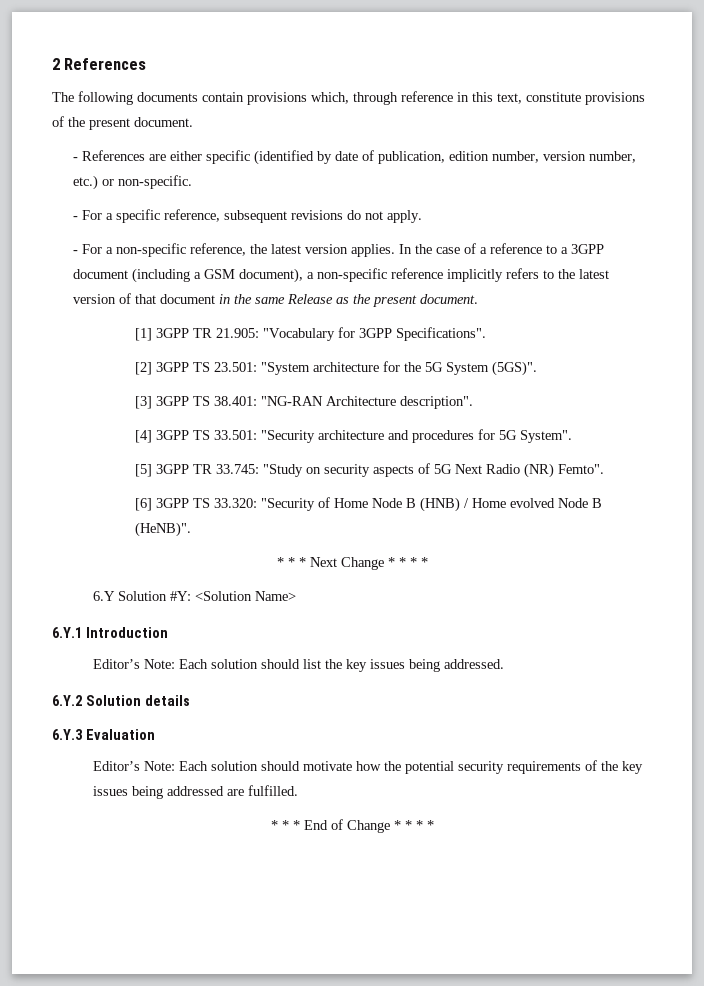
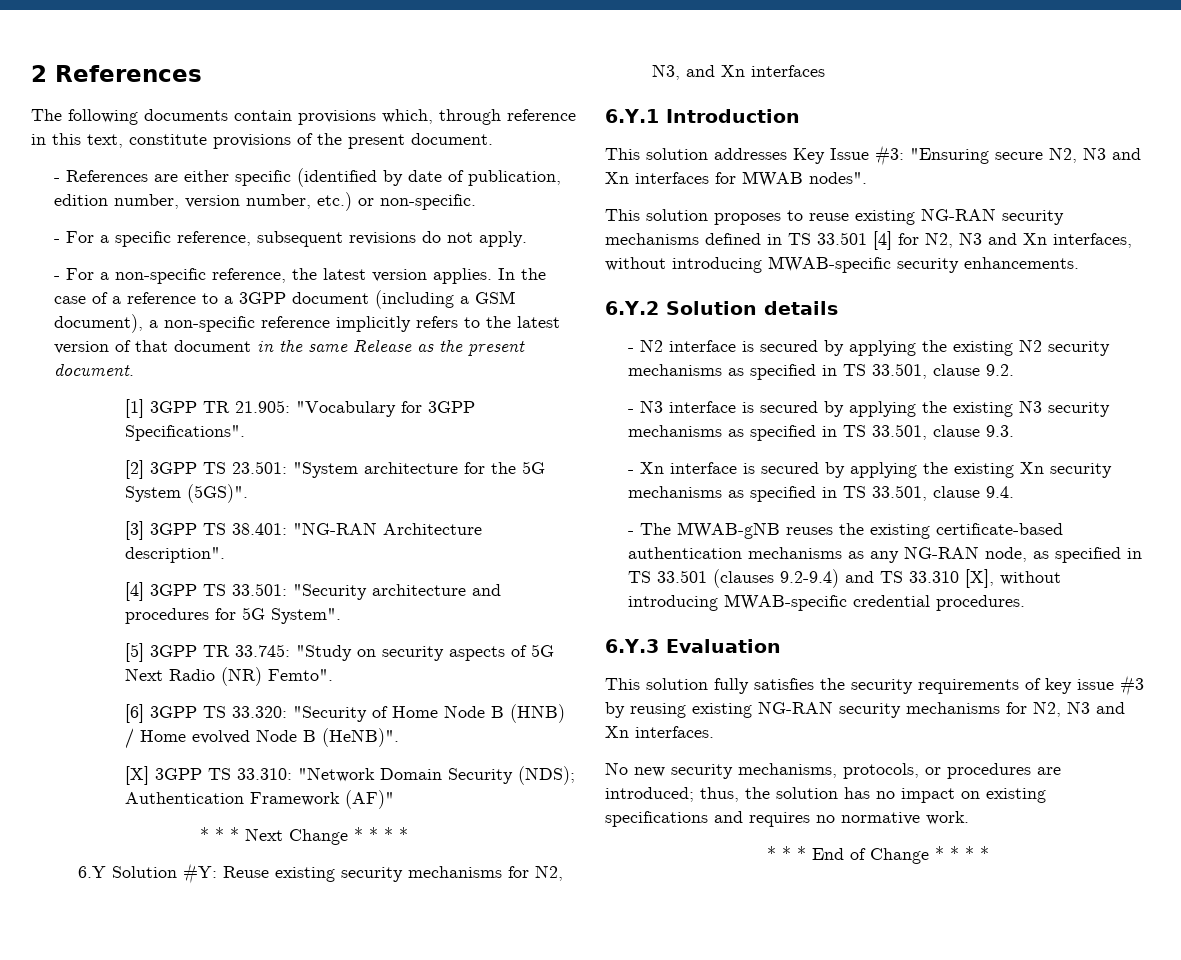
+ [X] 3GPP TS 33.310: "Network Domain Security (NDS); Authentication Framework (AF)"
- 6.Y Solution #Y: <Solution Name>
+ 6.Y Solution #Y: Reuse existing security mechanisms for N2, N3, and Xn interfaces
  6.Y.1 Introduction
- Editor’s Note: Each solution should list the key issues being addressed.
+ This solution addresses Key Issue #3: "Ensuring secure N2, N3 and Xn interfaces for MWAB nodes".
+ This solution proposes to reuse existing NG-RAN security mechanisms defined in TS 33.501 [4] for N2, N3 and Xn interfaces, without introducing MWAB-specific security enhancements.
  6.Y.2 Solution details
+ - N2 interface is secured by applying the existing N2 security mechanisms as specified in TS 33.501, clause 9.2.
+ - N3 interface is secured by applying the existing N3 security mechanisms as specified in TS 33.501, clause 9.3.
+ - Xn interface is secured by applying the existing Xn security mechanisms as specified in TS 33.501, clause 9.4.
+ - The MWAB-gNB reuses the existing certificate-based authentication mechanisms as any NG-RAN node, as specified in TS 33.501 (clauses 9.2-9.4) and TS 33.310 [X], without introducing MWAB-specific credential procedures.
  6.Y.3 Evaluation
- Editor’s Note: Each solution should motivate how the potential security requirements of the key issues being addressed are fulfilled.
+ This solution fully satisfies the security requirements of key issue #3 by reusing existing NG-RAN security mechanisms for N2, N3 and Xn interfaces.
+ No new security mechanisms, protocols, or procedures are introduced; thus, the solution has no impact on existing specifications and requires no normative work.

